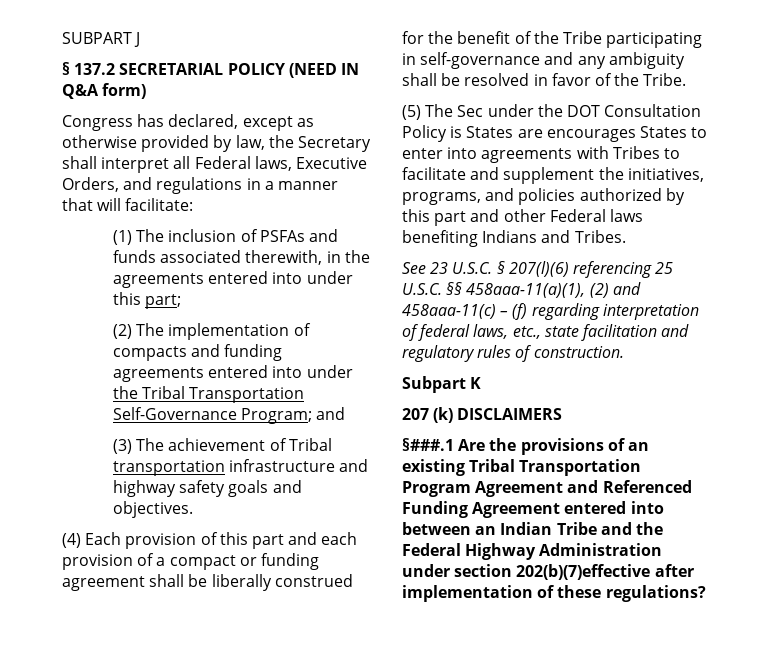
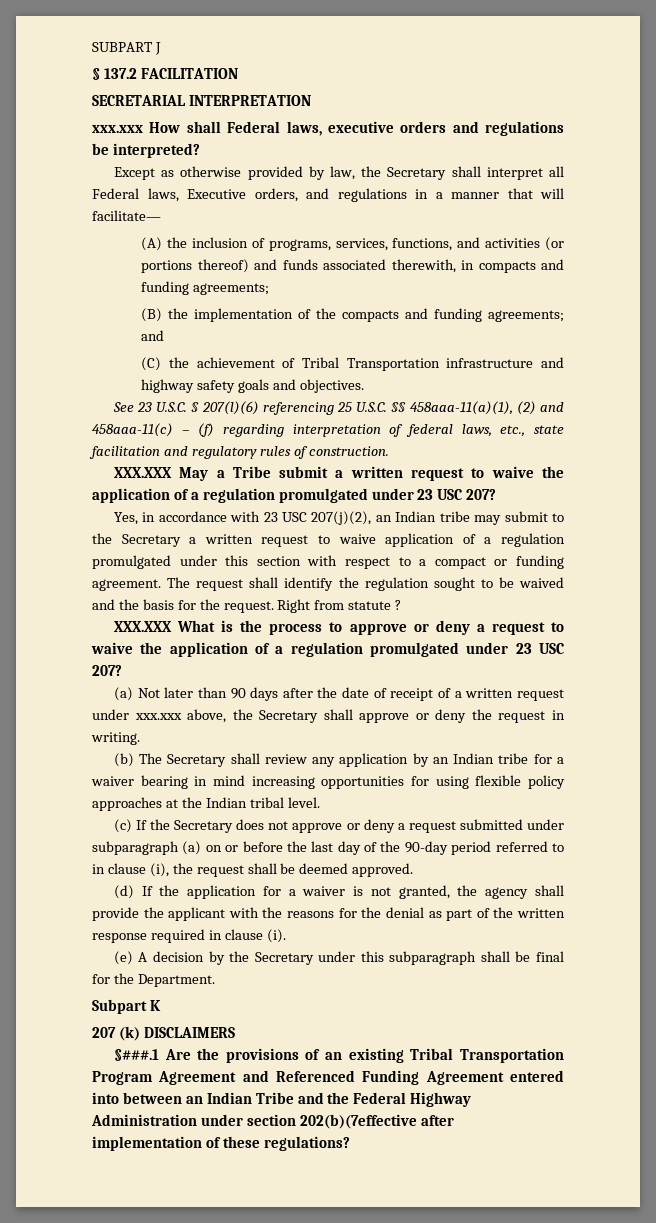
- § 137.2 SECRETARIAL POLICY (NEED IN Q&A form)
- Congress has declared, except as otherwise provided by law, the Secretary shall interpret all Federal laws, Executive Orders, and regulations in a manner that will facilitate:
- (1) The inclusion of PSFAs and funds associated therewith, in the agreements entered into under this part;
- (2) The implementation of compacts and funding agreements entered into under the Tribal Transportation Self-Governance Program; and
+ § 137.2 FACILITATION
+ SECRETARIAL INTERPRETATION
+ xxx.xxx How shall Federal laws, executive orders and regulations be interpreted?
+ Except as otherwise provided by law, the Secretary shall interpret all Federal laws, Executive orders, and regulations in a manner that will facilitate—
+ (A) the inclusion of programs, services, functions, and activities (or portions thereof) and funds associated therewith, in compacts and funding agreements;
+ (B) the implementation of the compacts and funding agreements; and
- (3) The achievement of Tribal transportation infrastructure and highway safety goals and objectives.
+ (C) the achievement of Tribal Transportation infrastructure and highway safety goals and objectives.
- (4) Each provision of this part and each provision of a compact or funding agreement shall be liberally construed for the benefit of the Tribe participating in self-governance and any ambiguity shall be resolved in favor of the Tribe.
- (5) The Sec under the DOT Consultation Policy is States are encourages States to enter into agreements with Tribes to facilitate and supplement the initiatives, programs, and policies authorized by this part and other Federal laws benefiting Indians and Tribes.
+ XXX.XXX May a Tribe submit a written request to waive the application of a regulation promulgated under 23 USC 207?
+ Yes, in accordance with 23 USC 207(j)(2), an Indian tribe may submit to the Secretary a written request to waive application of a regulation promulgated under this section with respect to a compact or funding agreement. The request shall identify the regulation sought to be waived and the basis for the request. Right from statute ?
+ XXX.XXX What is the process to approve or deny a request to waive the application of a regulation promulgated under 23 USC 207?
+ (a) Not later than 90 days after the date of receipt of a written request under xxx.xxx above, the Secretary shall approve or deny the request in writing.
+ (b) The Secretary shall review any application by an Indian tribe for a waiver bearing in mind increasing opportunities for using flexible policy approaches at the Indian tribal level.
+ (c) If the Secretary does not approve or deny a request submitted under subparagraph (a) on or before the last day of the 90-day period referred to in clause (i), the request shall be deemed approved.
+ (d) If the application for a waiver is not granted, the agency shall provide the applicant with the reasons for the denial as part of the written response required in clause (i).
+ (e) A decision by the Secretary under this subparagraph shall be final for the Department.
- §###.1 Are the provisions of an existing Tribal Transportation Program Agreement and Referenced Funding Agreement entered into between an Indian Tribe and the Federal Highway Administration under section 202(b)(7)effective after implementation of these regulations?
+ §###.1 Are the provisions of an existing Tribal Transportation Program Agreement and Referenced Funding Agreement entered into between an Indian Tribe and the Federal Highway Administration under section 202(b)(7effective after implementation of these regulations?

